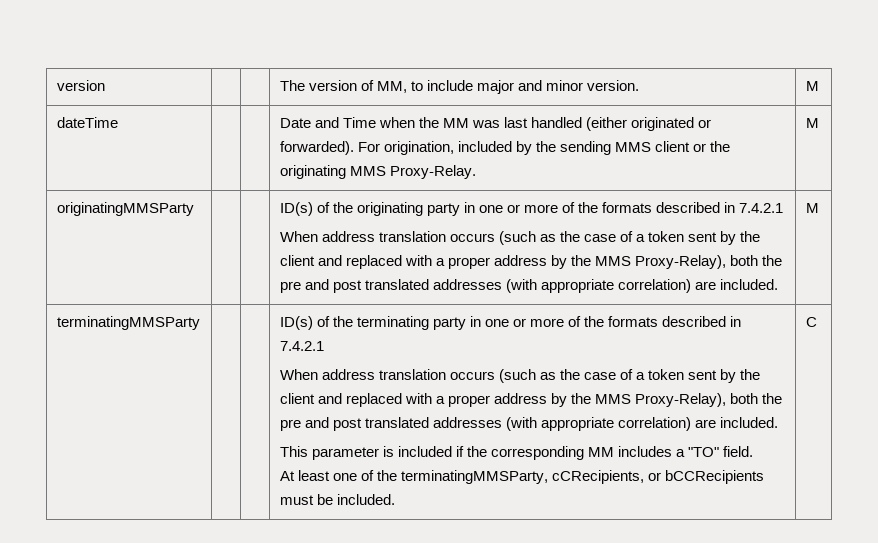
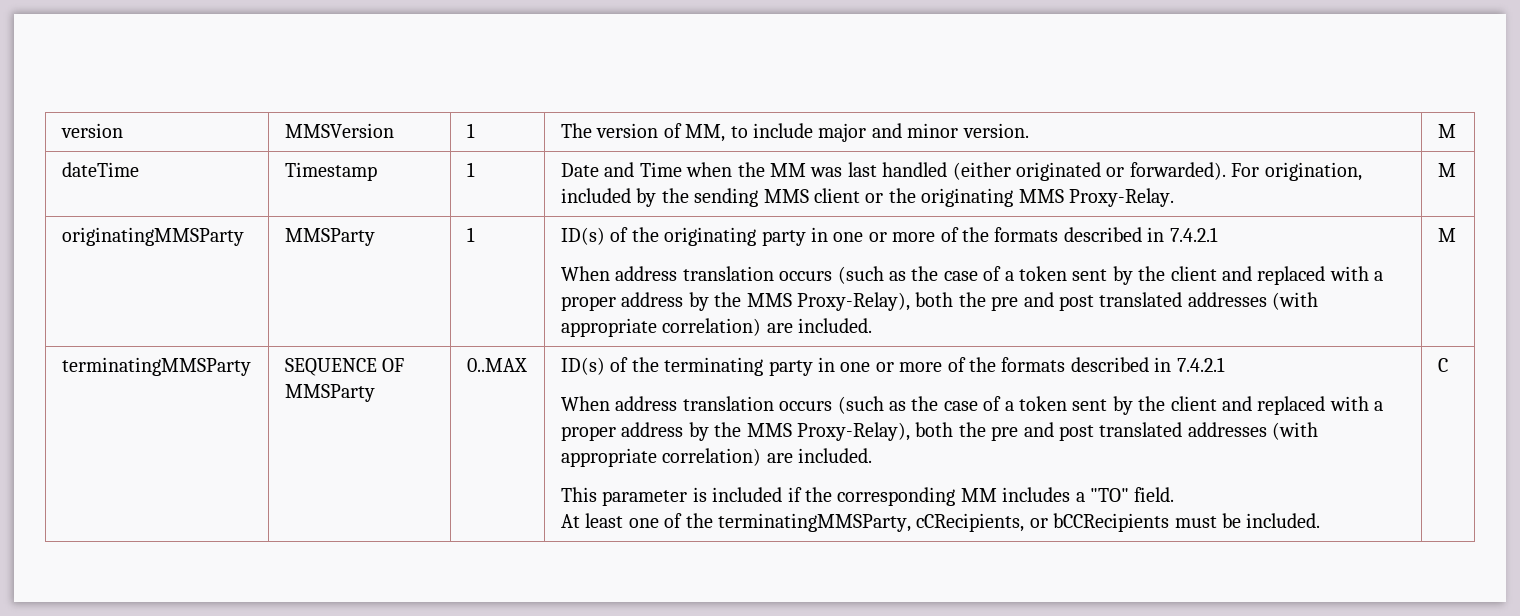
- version | | | The version of MM, to include major and minor version. | M
+ version | MMSVersion | 1 | The version of MM, to include major and minor version. | M
- dateTime | | | Date and Time when the MM was last handled (either originated or forwarded). For origination, included by the sending MMS client or the originating MMS Proxy-Relay. | M
+ dateTime | Timestamp | 1 | Date and Time when the MM was last handled (either originated or forwarded). For origination, included by the sending MMS client or the originating MMS Proxy-Relay. | M
+ MMSParty | 1
+ SEQUENCE OF MMSParty | 0..MAX

